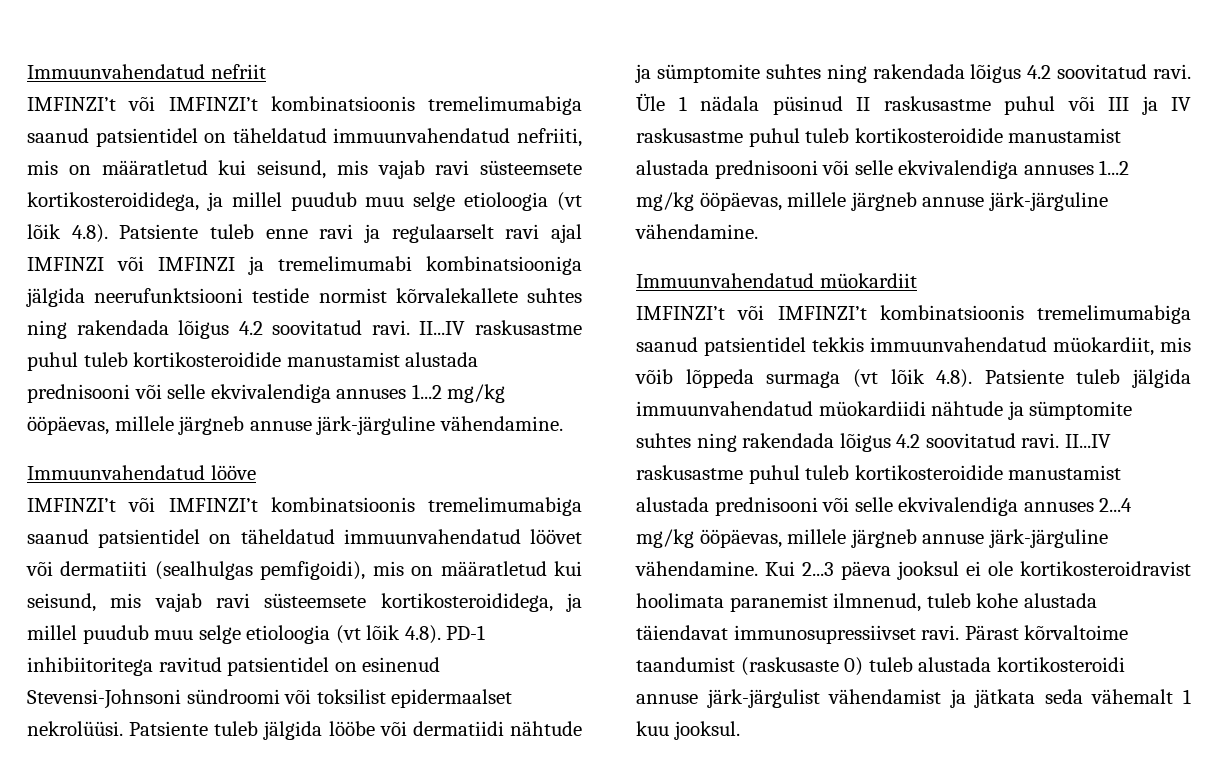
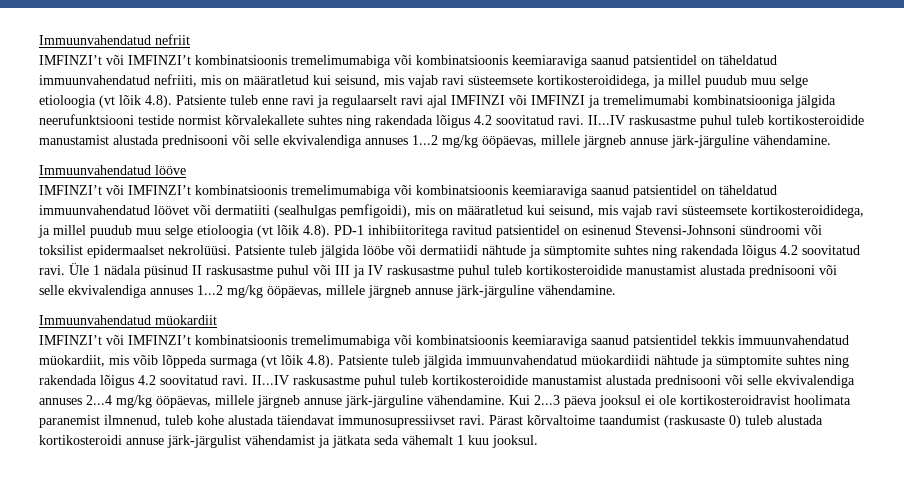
- IMFINZI’t või IMFINZI’t kombinatsioonis tremelimumabiga saanud patsientidel on täheldatud immuunvahendatud nefriiti, mis on määratletud kui seisund, mis vajab ravi süsteemsete kortikosteroididega, ja millel puudub muu selge etioloogia (vt lõik 4.8). Patsiente tuleb enne ravi ja regulaarselt ravi ajal IMFINZI või IMFINZI ja tremelimumabi kombinatsiooniga jälgida neerufunktsiooni testide normist kõrvalekallete suhtes ning rakendada lõigus 4.2 soovitatud ravi.
+ IMFINZI’t või IMFINZI’t kombinatsioonis tremelimumabiga või kombinatsioonis keemiaraviga saanud patsientidel on täheldatud immuunvahendatud nefriiti, mis on määratletud kui seisund, mis vajab ravi süsteemsete kortikosteroididega, ja millel puudub muu selge etioloogia (vt lõik 4.8). Patsiente tuleb enne ravi ja regulaarselt ravi ajal IMFINZI või IMFINZI ja tremelimumabi kombinatsiooniga jälgida neerufunktsiooni testide normist kõrvalekallete suhtes ning rakendada lõigus 4.2 soovitatud ravi.
- IMFINZI’t või IMFINZI’t kombinatsioonis tremelimumabiga saanud patsientidel on täheldatud immuunvahendatud löövet või dermatiiti (sealhulgas pemfigoidi), mis on määratletud kui seisund, mis vajab ravi süsteemsete kortikosteroididega, ja millel puudub muu selge etioloogia (vt lõik 4.8). PD-1 inhibiitoritega ravitud patsientidel on esinenud Stevensi-Johnsoni sündroomi või toksilist epidermaalset nekrolüüsi.
+ IMFINZI’t või IMFINZI’t kombinatsioonis tremelimumabiga või kombinatsioonis keemiaraviga saanud patsientidel on täheldatud immuunvahendatud löövet või dermatiiti (sealhulgas pemfigoidi), mis on määratletud kui seisund, mis vajab ravi süsteemsete kortikosteroididega, ja millel puudub muu selge etioloogia (vt lõik 4.8). PD-1 inhibiitoritega ravitud patsientidel on esinenud Stevensi-Johnsoni sündroomi või toksilist epidermaalset nekrolüüsi.
- IMFINZI’t või IMFINZI’t kombinatsioonis tremelimumabiga saanud patsientidel tekkis immuunvahendatud müokardiit, mis võib lõppeda surmaga (vt lõik 4.8). Patsiente tuleb jälgida immuunvahendatud müokardiidi nähtude ja sümptomite suhtes ning rakendada lõigus 4.2 soovitatud ravi.
+ IMFINZI’t või IMFINZI’t kombinatsioonis tremelimumabiga või kombinatsioonis keemiaraviga saanud patsientidel tekkis immuunvahendatud müokardiit, mis võib lõppeda surmaga (vt lõik 4.8). Patsiente tuleb jälgida immuunvahendatud müokardiidi nähtude ja sümptomite suhtes ning rakendada lõigus 4.2 soovitatud ravi.

